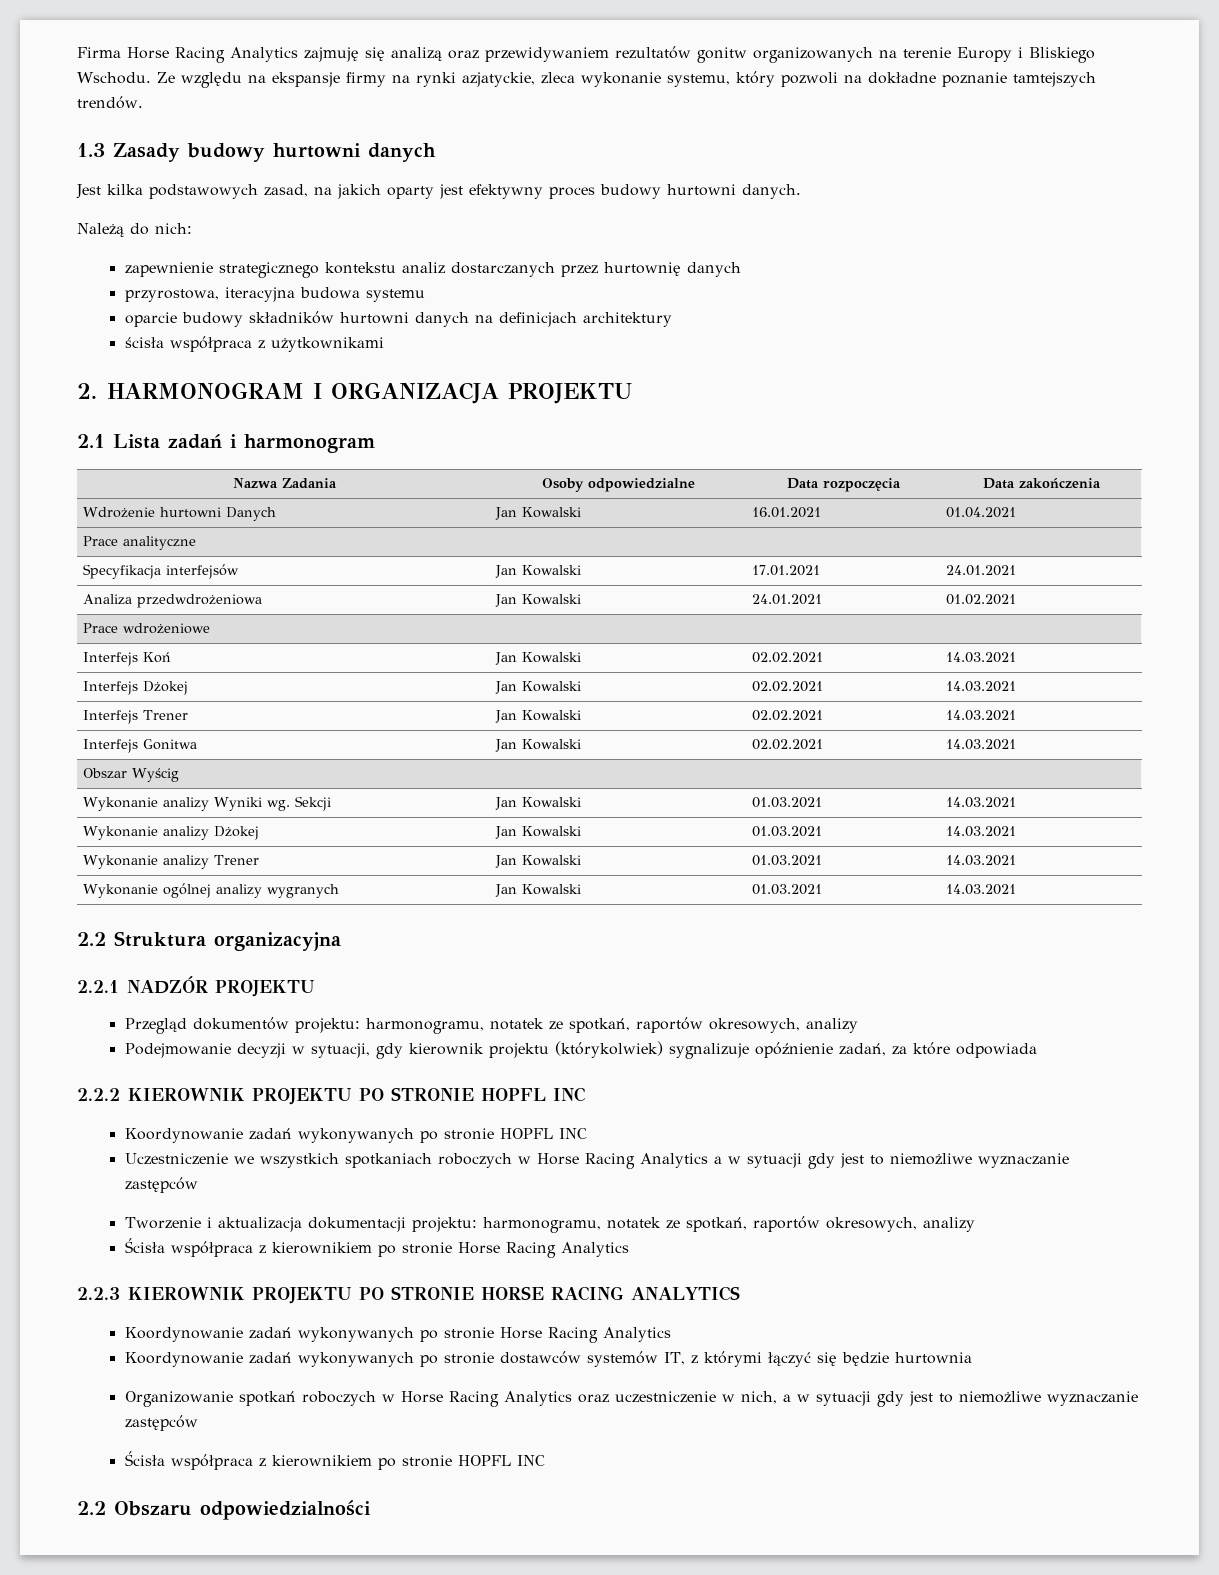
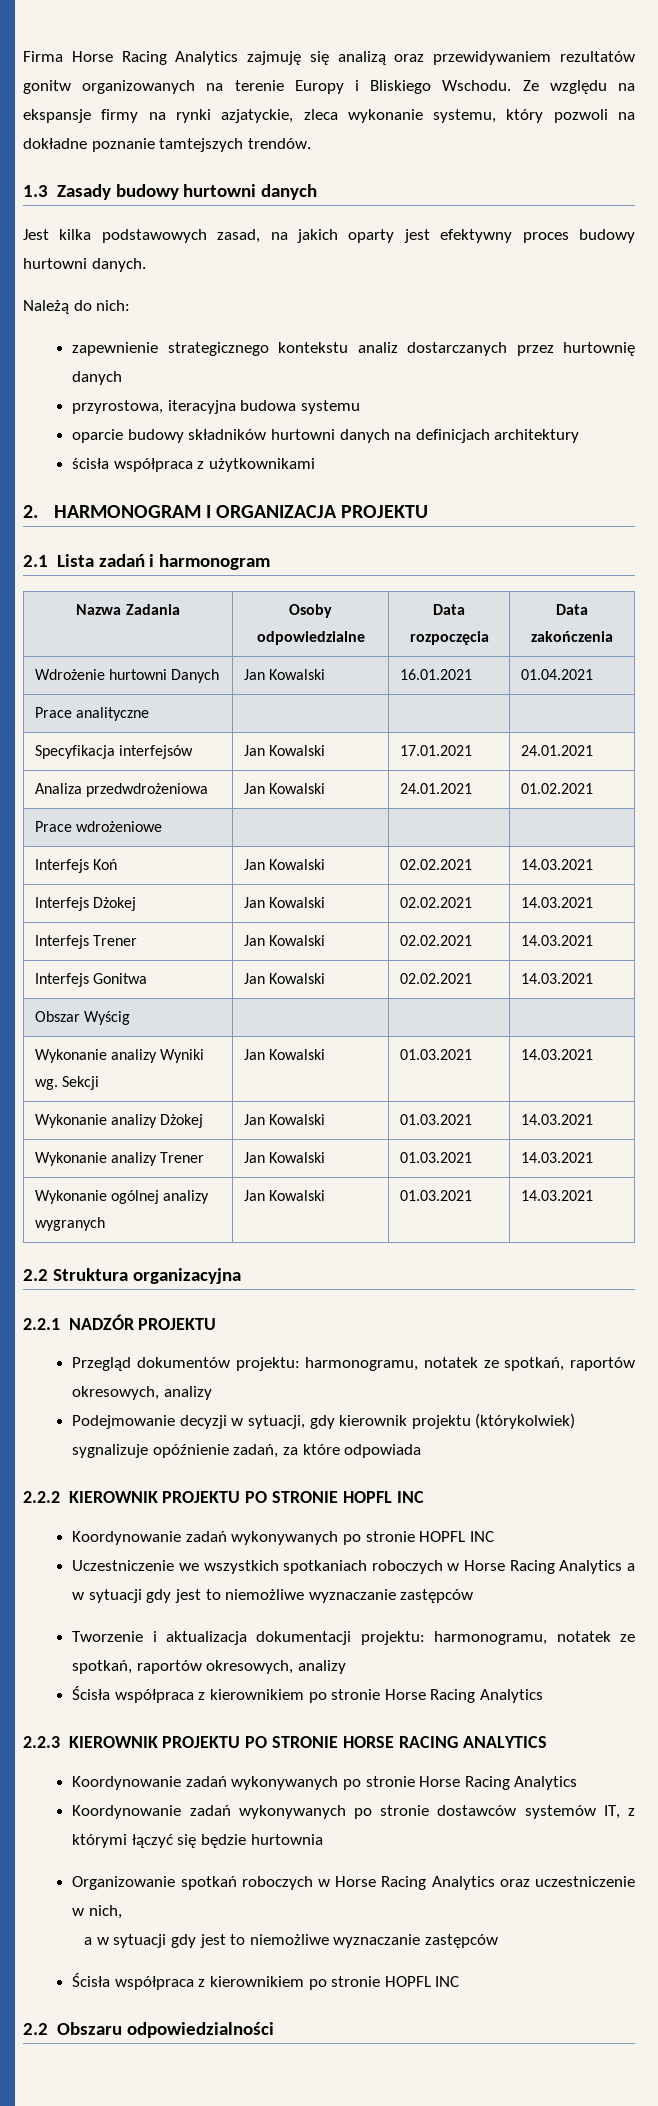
- Organizowanie spotkań roboczych w Horse Racing Analytics oraz uczestniczenie w nich, a w sytuacji gdy jest to niemożliwe wyznaczanie zastępców
+ Organizowanie spotkań roboczych w Horse Racing Analytics oraz uczestniczenie w nich,
+ a w sytuacji gdy jest to niemożliwe wyznaczanie zastępców

